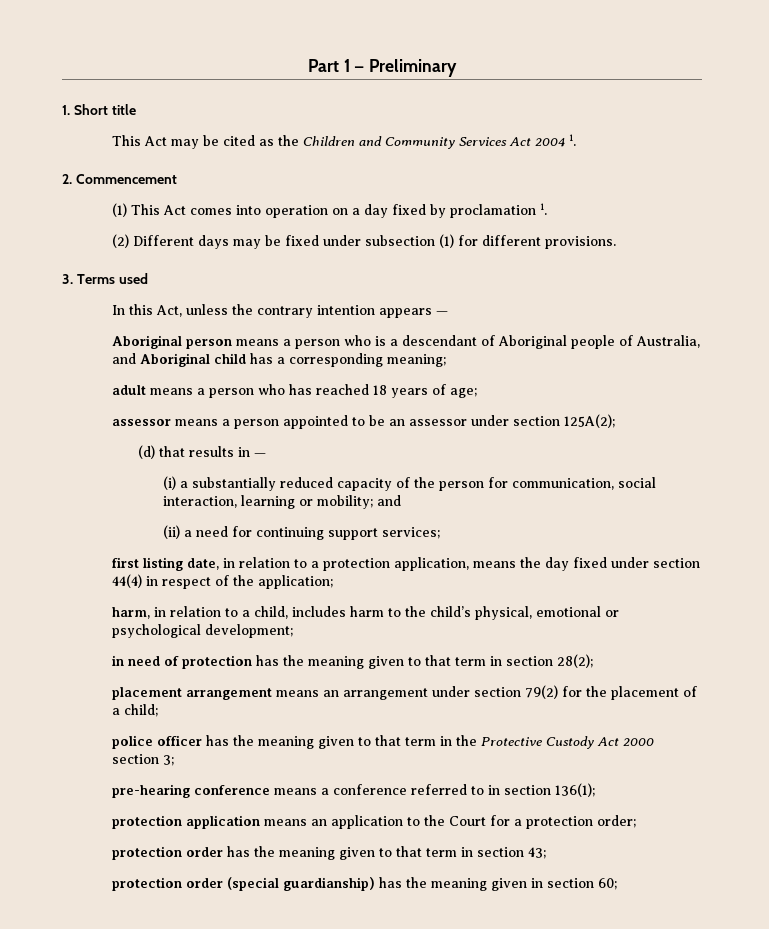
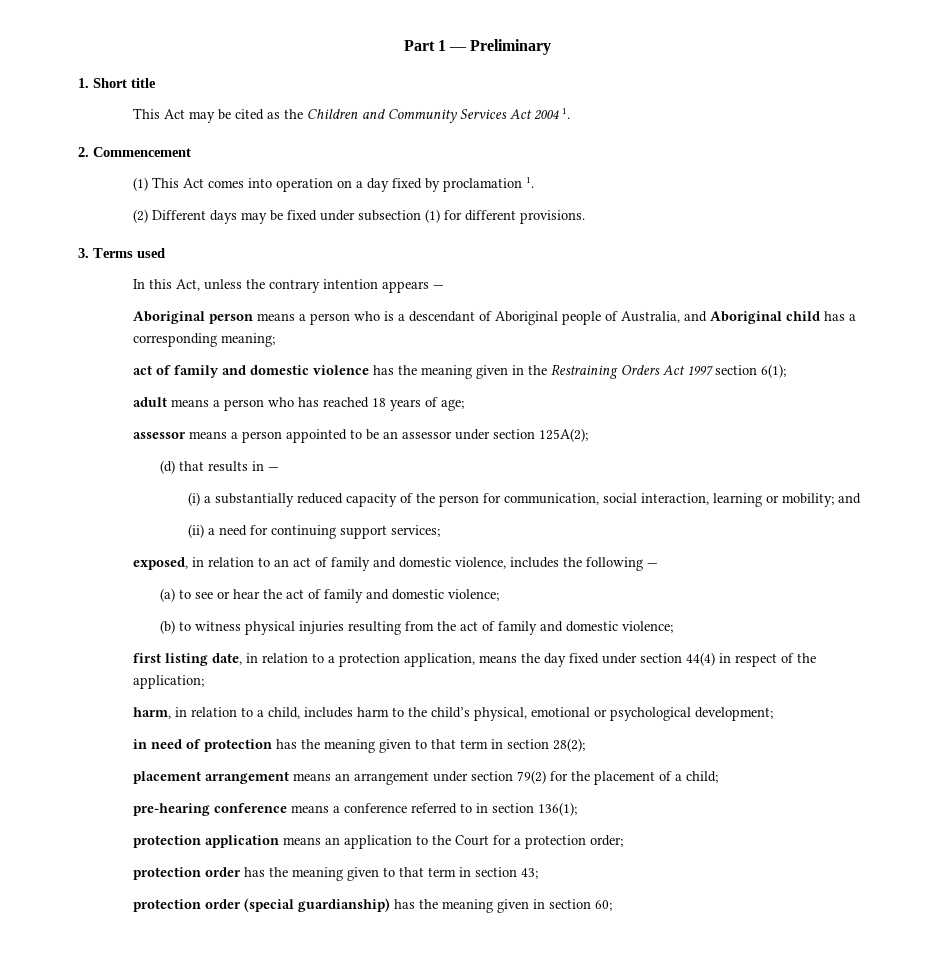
+ act of family and domestic violence has the meaning given in the Restraining Orders Act 1997 section 6(1);
+ exposed, in relation to an act of family and domestic violence, includes the following —
+ (a) to see or hear the act of family and domestic violence;
+ (b) to witness physical injuries resulting from the act of family and domestic violence;
- police officer has the meaning given to that term in the Protective Custody Act 2000 section 3;

